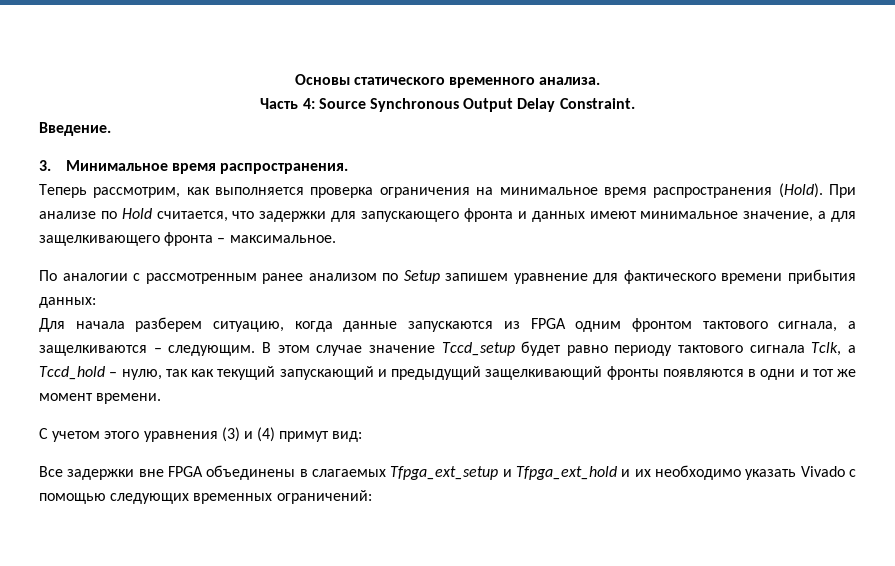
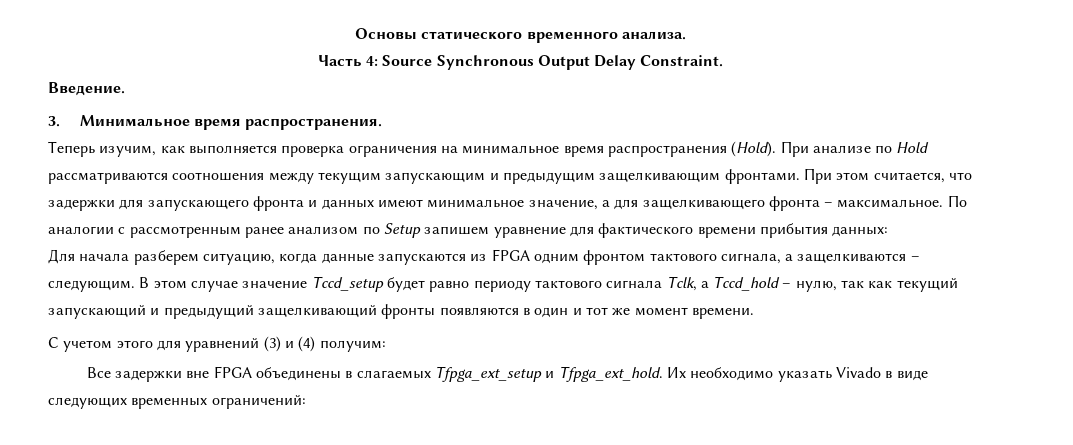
- Теперь рассмотрим, как выполняется проверка ограничения на минимальное время распространения (Hold).
+ Теперь изучим, как выполняется проверка ограничения на минимальное время распространения (Hold).
- При анализе по Hold считается, что задержки для запускающего фронта и данных имеют минимальное значение, а для защелкивающего фронта – максимальное.
- По аналогии с рассмотренным ранее анализом по Setup запишем уравнение для фактического времени прибытия данных:
+ При анализе по Hold рассматриваются соотношения между текущим запускающим и предыдущим защелкивающим фронтами. При этом считается, что задержки для запускающего фронта и данных имеют минимальное значение, а для защелкивающего фронта – максимальное. По аналогии с рассмотренным ранее анализом по Setup запишем уравнение для фактического времени прибытия данных:
- В этом случае значение Tccd_setup будет равно периоду тактового сигнала Tclk, а Tccd_hold – нулю, так как текущий запускающий и предыдущий защелкивающий фронты появляются в одни и тот же момент времени.
+ В этом случае значение Tccd_setup будет равно периоду тактового сигнала Tclk, а Tccd_hold – нулю, так как текущий запускающий и предыдущий защелкивающий фронты появляются в один и тот же момент времени.
- С учетом этого уравнения (3) и (4) примут вид:
+ С учетом этого для уравнений (3) и (4) получим:
- Все задержки вне FPGA объединены в слагаемых Tfpga_ext_setup и Tfpga_ext_hold и их необходимо указать Vivado с помощью следующих временных ограничений:
+ Все задержки вне FPGA объединены в слагаемых Tfpga_ext_setup и Tfpga_ext_hold. Их необходимо указать Vivado в виде следующих временных ограничений:

